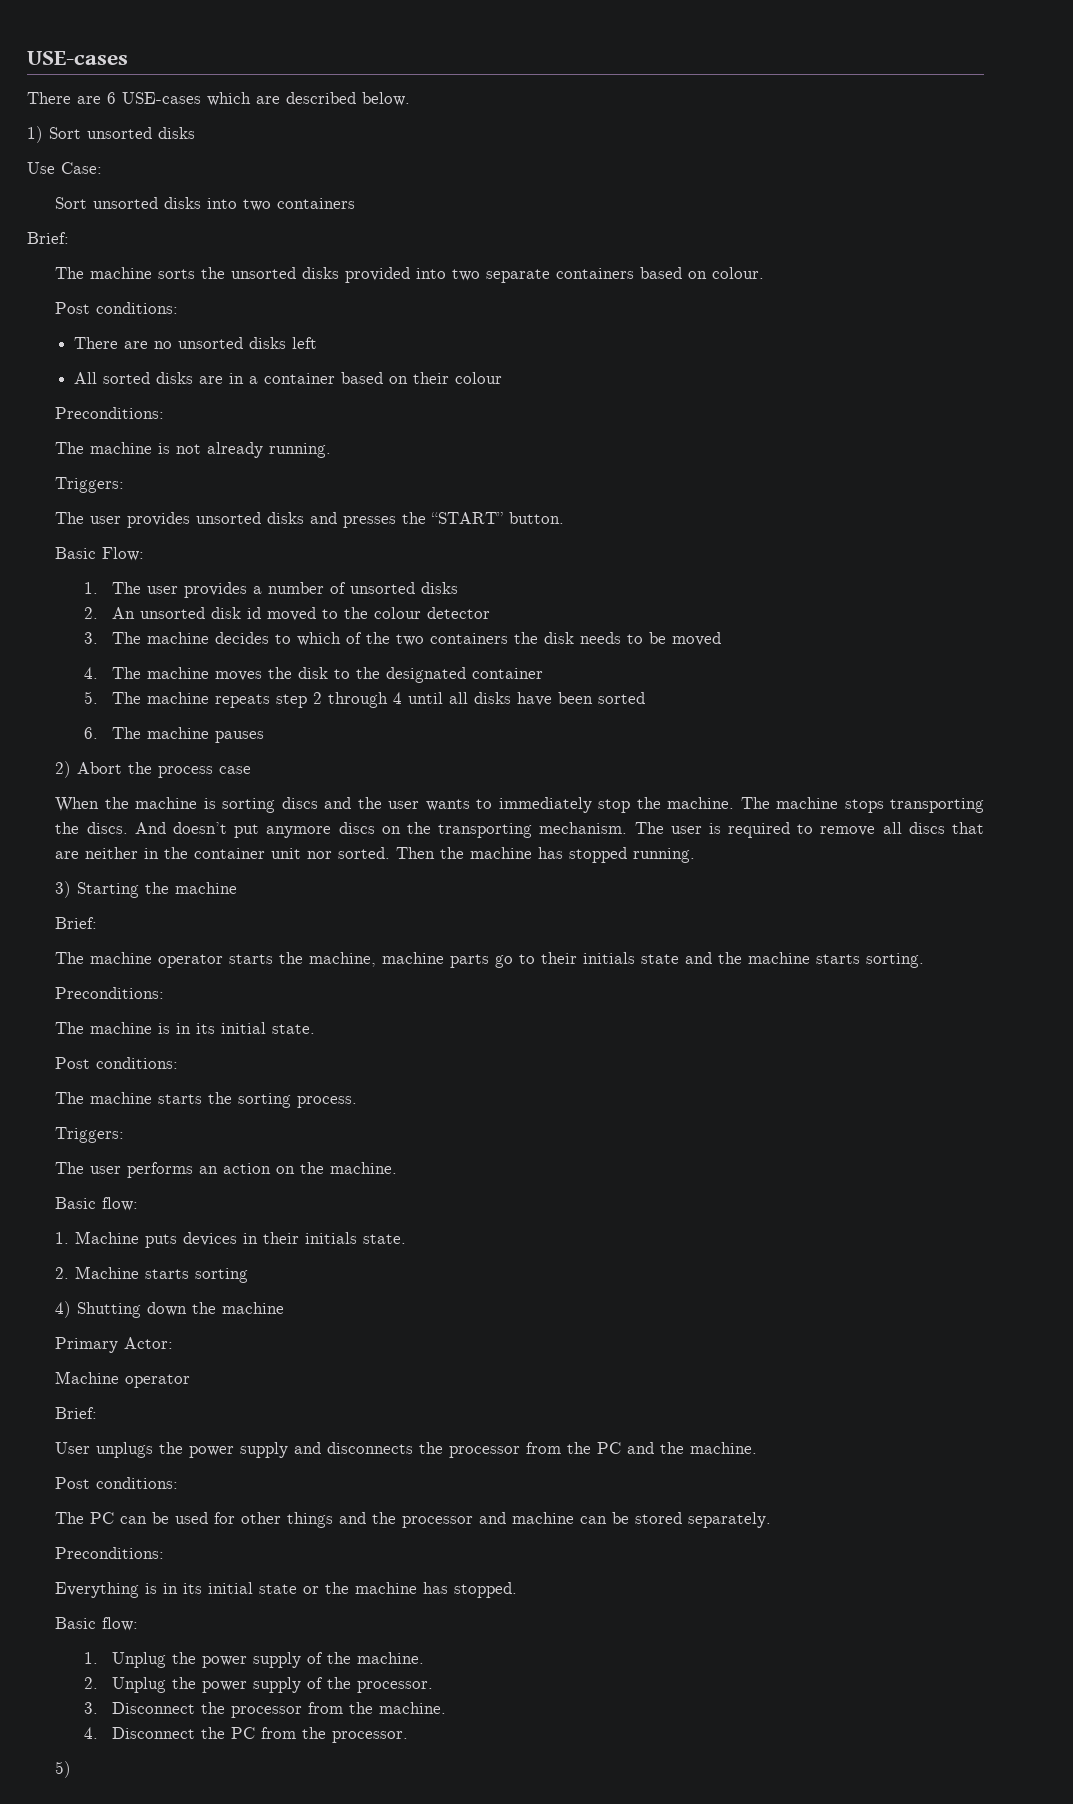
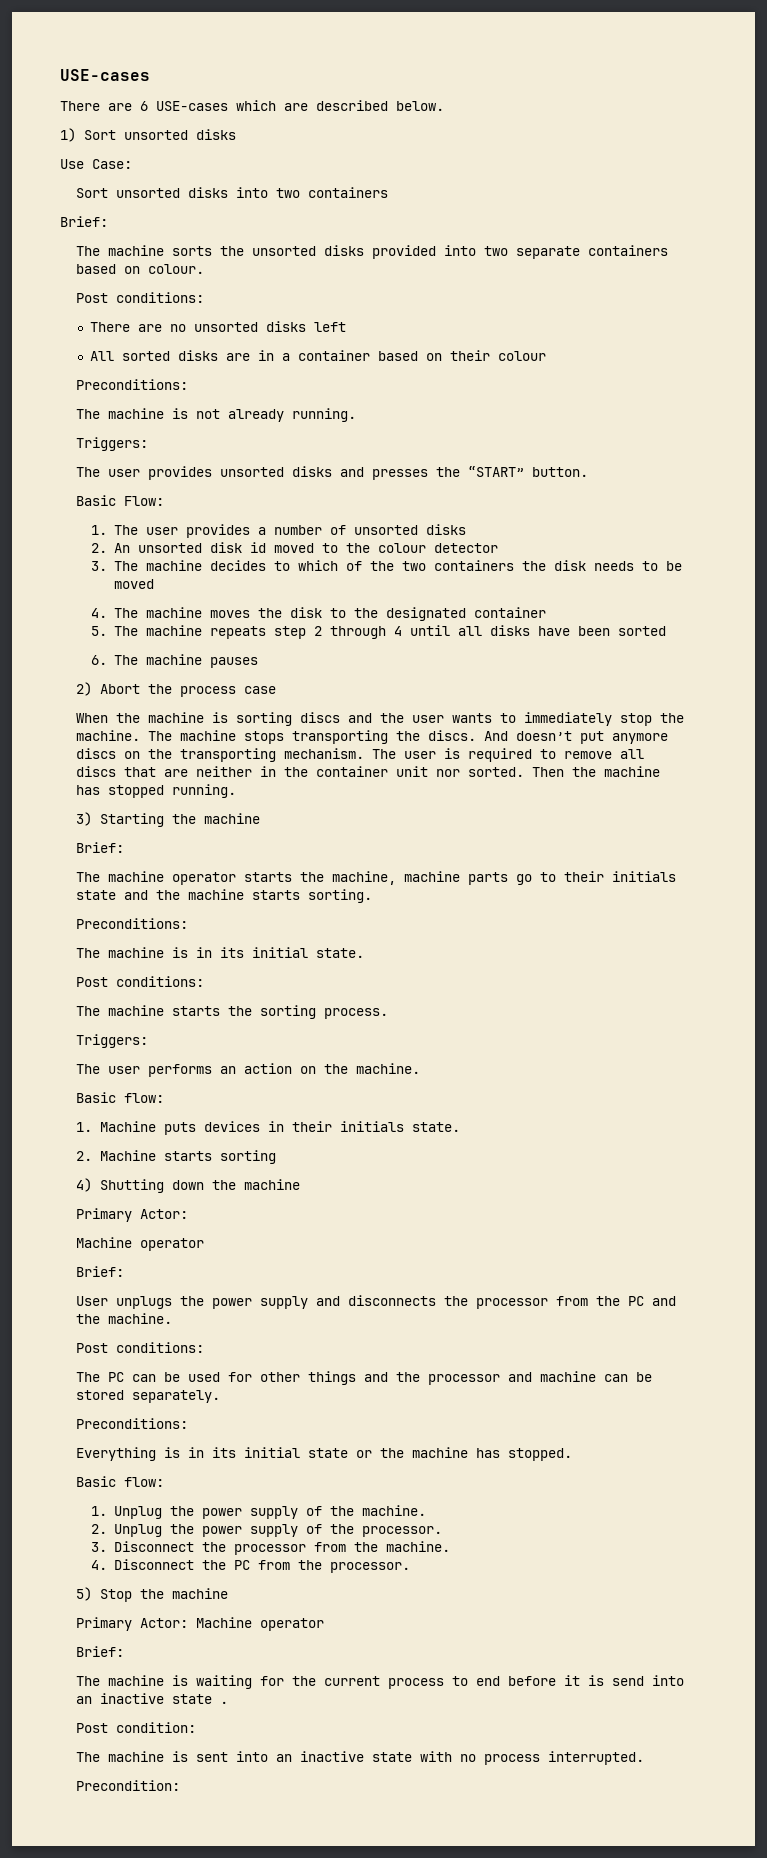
- 5)
+ 5) Stop the machine
+ Primary Actor: Machine operator
+ Brief:
+ The machine is waiting for the current process to end before it is send into an inactive state .
+ Post condition:
+ The machine is sent into an inactive state with no process interrupted.
+ Precondition:

